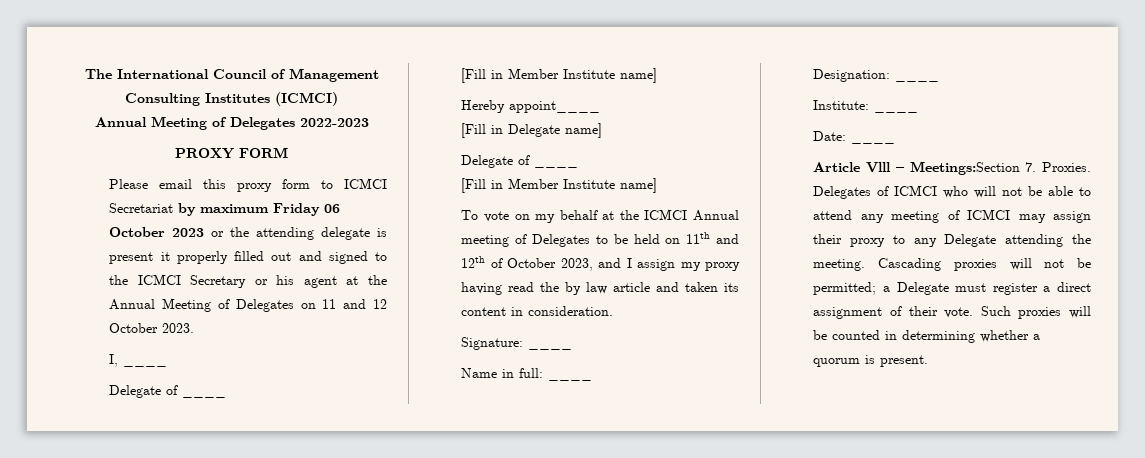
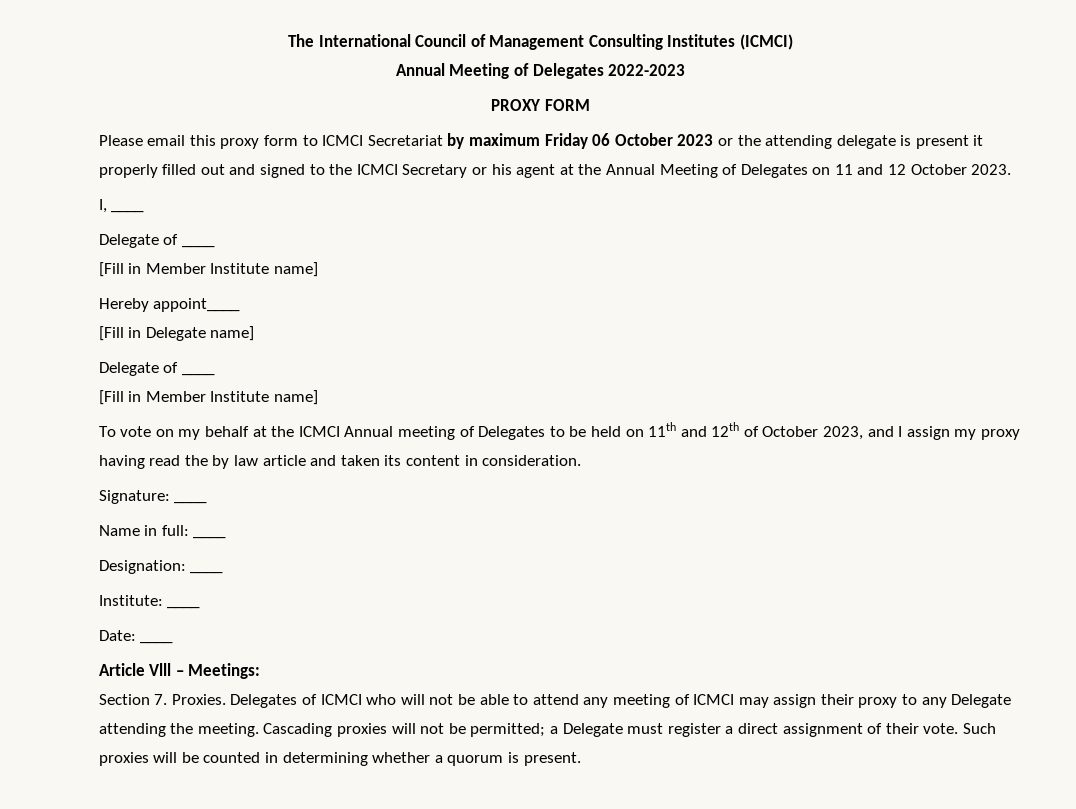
- Article Vlll – Meetings:Section 7. Proxies.
+ Article Vlll – Meetings:
+ Section 7. Proxies.

